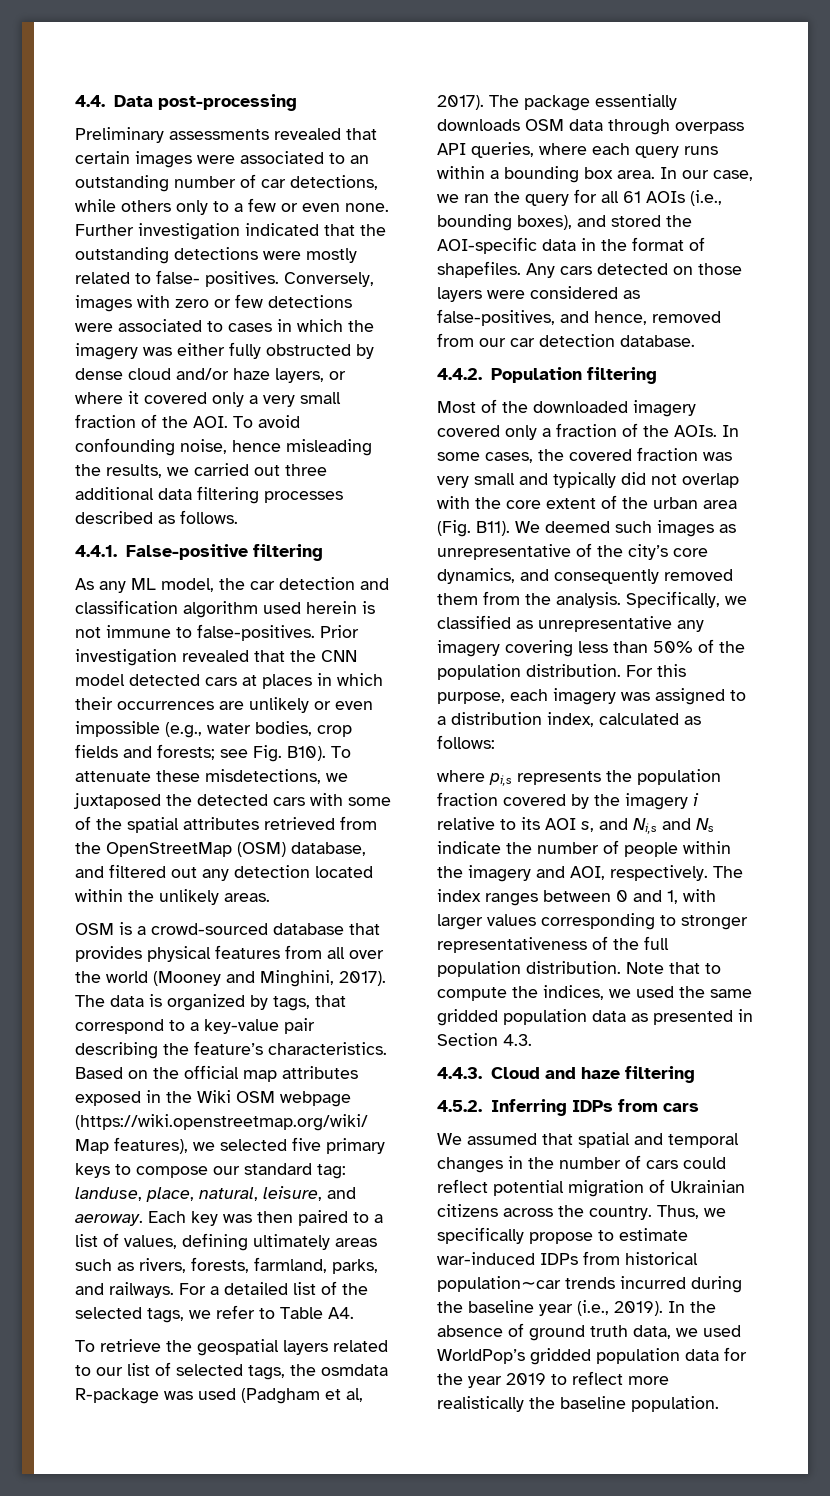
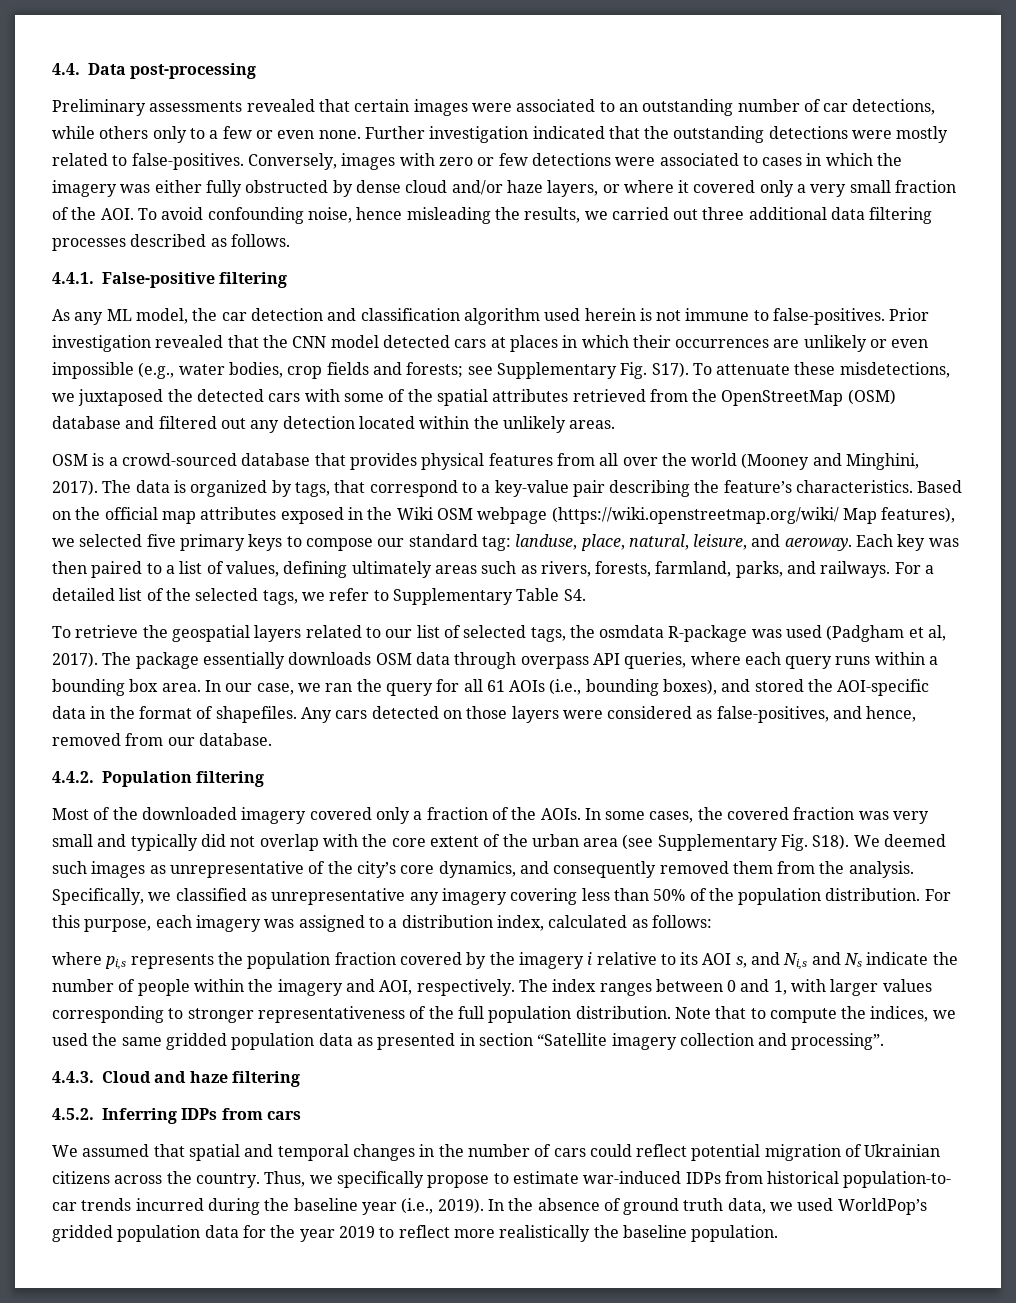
- Further investigation indicated that the outstanding detections were mostly related to false- positives.
+ Further investigation indicated that the outstanding detections were mostly related to false-positives.
- Prior investigation revealed that the CNN model detected cars at places in which their occurrences are unlikely or even impossible (e.g., water bodies, crop fields and forests; see Fig. B10).
+ Prior investigation revealed that the CNN model detected cars at places in which their occurrences are unlikely or even impossible (e.g., water bodies, crop fields and forests; see Supplementary Fig. S17).
- To attenuate these misdetections, we juxtaposed the detected cars with some of the spatial attributes retrieved from the OpenStreetMap (OSM) database, and filtered out any detection located within the unlikely areas.
+ To attenuate these misdetections, we juxtaposed the detected cars with some of the spatial attributes retrieved from the OpenStreetMap (OSM) database and filtered out any detection located within the unlikely areas.
- For a detailed list of the selected tags, we refer to Table A4.
+ For a detailed list of the selected tags, we refer to Supplementary Table S4.
- Any cars detected on those layers were considered as false-positives, and hence, removed from our car detection database.
+ Any cars detected on those layers were considered as false-positives, and hence, removed from our database.
- In some cases, the covered fraction was very small and typically did not overlap with the core extent of the urban area (Fig. B11).
+ In some cases, the covered fraction was very small and typically did not overlap with the core extent of the urban area (see Supplementary Fig. S18).
- Note that to compute the indices, we used the same gridded population data as presented in Section 4.3.
+ Note that to compute the indices, we used the same gridded population data as presented in section “Satellite imagery collection and processing”.
- Thus, we specifically propose to estimate war-induced IDPs from historical population∼car trends incurred during the baseline year (i.e., 2019).
+ Thus, we specifically propose to estimate war-induced IDPs from historical population-to- car trends incurred during the baseline year (i.e., 2019).

